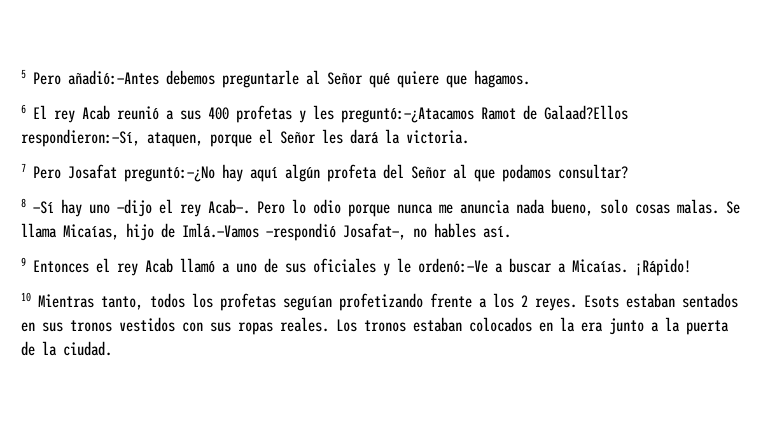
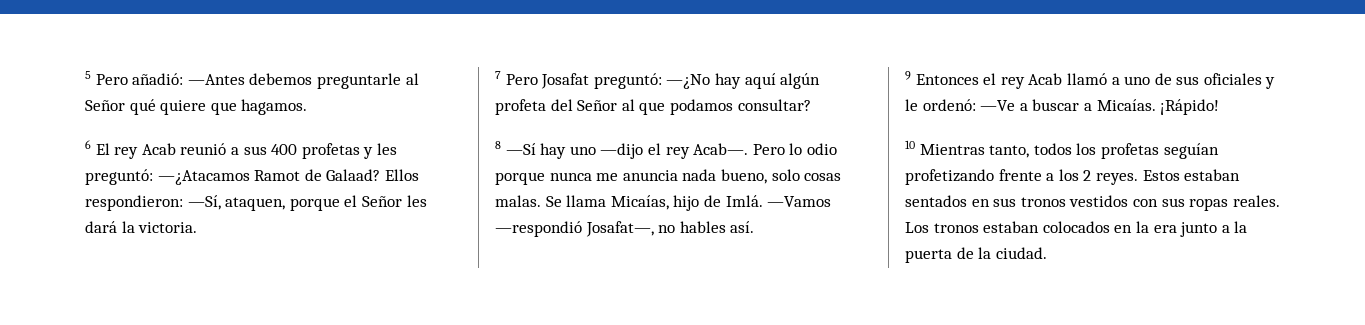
- 5 Pero añadió:—Antes debemos preguntarle al Señor qué quiere que hagamos.
+ 5 Pero añadió: —Antes debemos preguntarle al Señor qué quiere que hagamos.
- 6 El rey Acab reunió a sus 400 profetas y les preguntó:—¿Atacamos Ramot de Galaad?Ellos respondieron:—Sí, ataquen, porque el Señor les dará la victoria.
+ 6 El rey Acab reunió a sus 400 profetas y les preguntó: —¿Atacamos Ramot de Galaad? Ellos respondieron: —Sí, ataquen, porque el Señor les dará la victoria.
- 7 Pero Josafat preguntó:—¿No hay aquí algún profeta del Señor al que podamos consultar?
+ 7 Pero Josafat preguntó: —¿No hay aquí algún profeta del Señor al que podamos consultar?
- Se llama Micaías, hijo de Imlá.—Vamos —respondió Josafat—, no hables así.
+ Se llama Micaías, hijo de Imlá. —Vamos —respondió Josafat—, no hables así.
- 9 Entonces el rey Acab llamó a uno de sus oficiales y le ordenó:—Ve a buscar a Micaías.
+ 9 Entonces el rey Acab llamó a uno de sus oficiales y le ordenó: —Ve a buscar a Micaías.
- Esots estaban sentados en sus tronos vestidos con sus ropas reales.
+ Estos estaban sentados en sus tronos vestidos con sus ropas reales.

